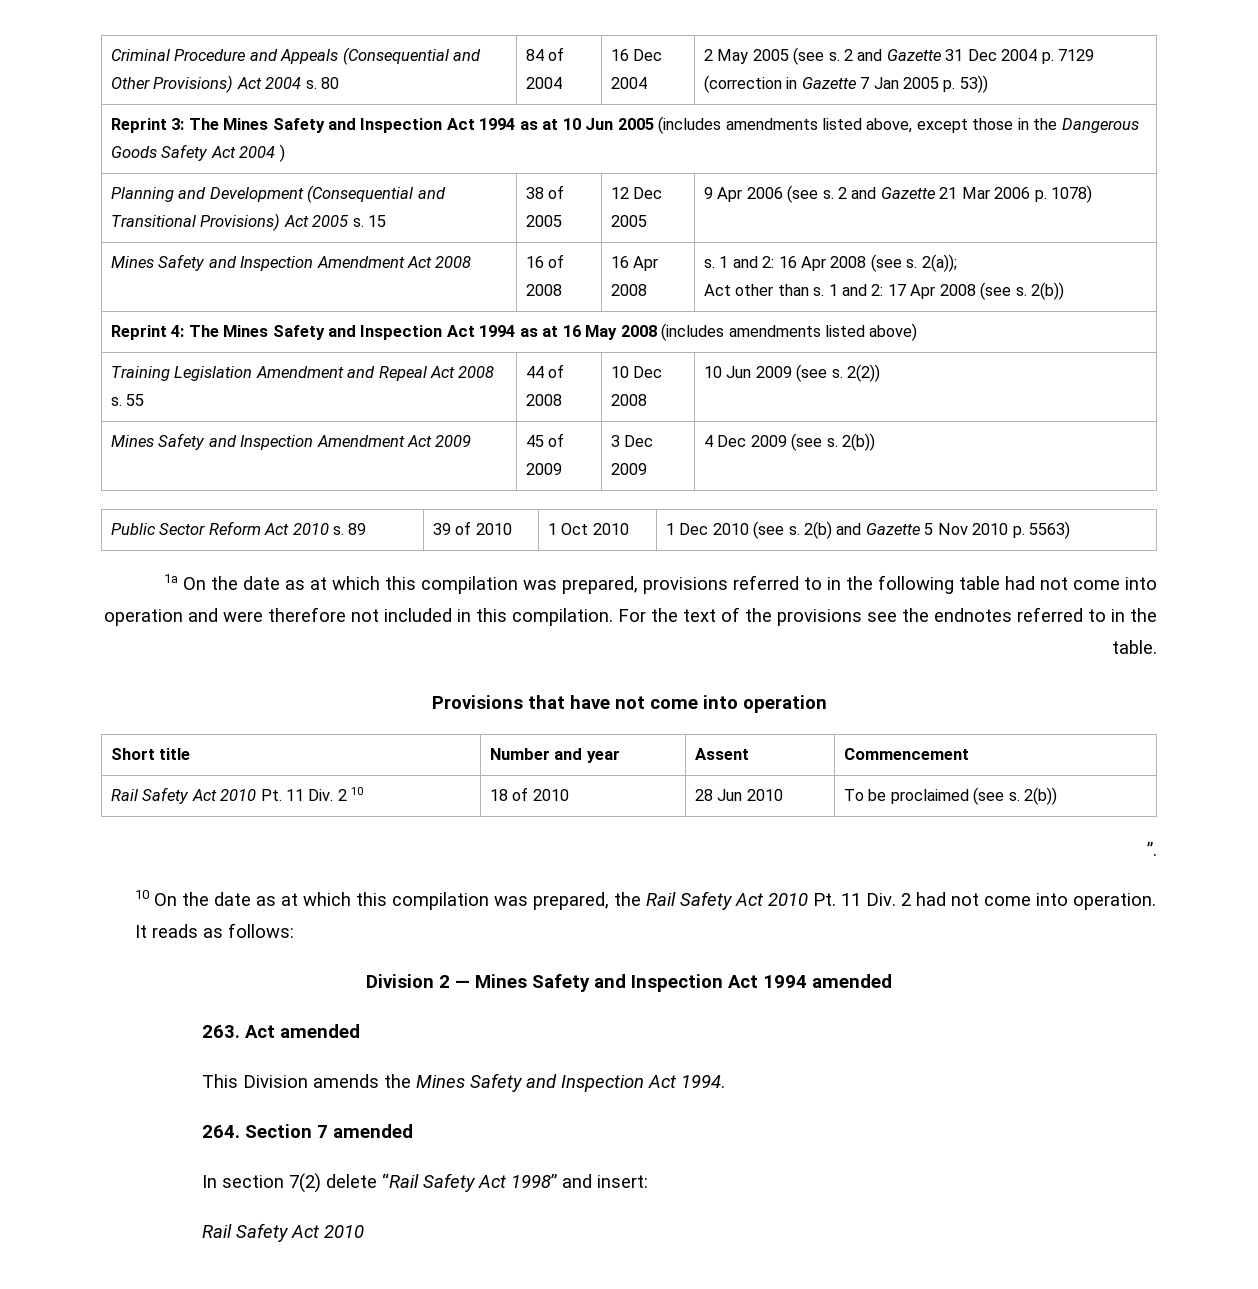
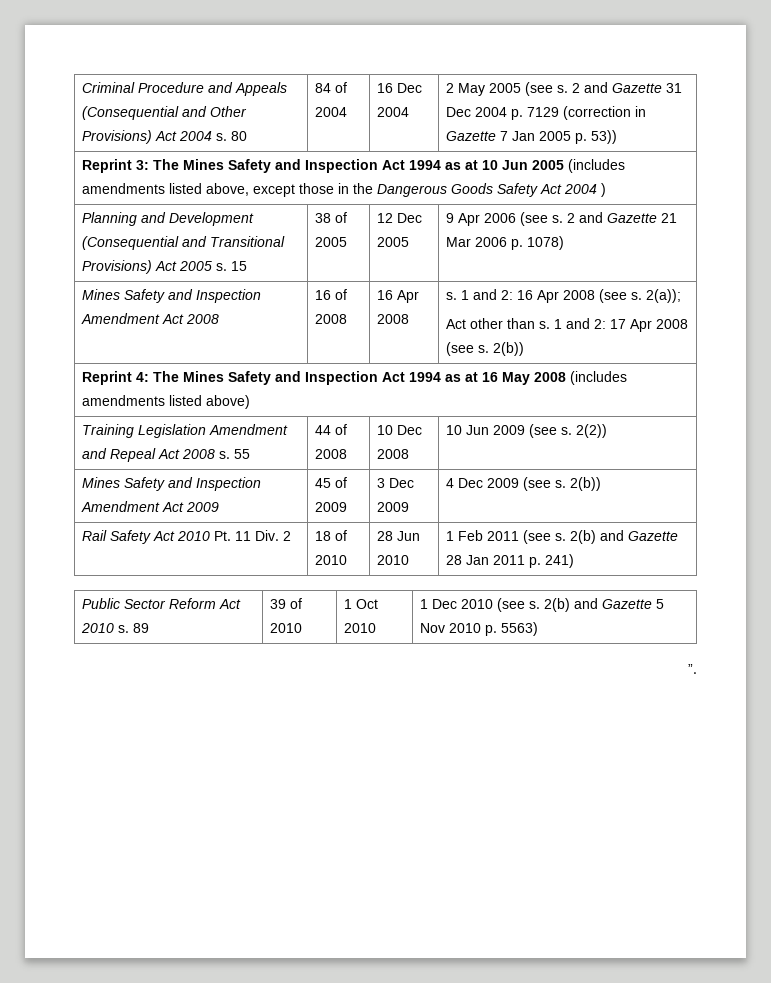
+ Rail Safety Act 2010 Pt. 11 Div. 2 | 18 of 2010 | 28 Jun 2010 | 1 Feb 2011 (see s. 2(b) and Gazette 28 Jan 2011 p. 241)
- 1a On the date as at which this compilation was prepared, provisions referred to in the following table had not come into operation and were therefore not included in this compilation. For the text of the provisions see the endnotes referred to in the table.
- Provisions that have not come into operation
- Short title | Number and year | Assent | Commencement
- Rail Safety Act 2010 Pt. 11 Div. 2 10 | 18 of 2010 | 28 Jun 2010 | To be proclaimed (see s. 2(b))
  ”.
- 10 On the date as at which this compilation was prepared, the Rail Safety Act 2010 Pt. 11 Div. 2 had not come into operation. It reads as follows:
- Division 2 — Mines Safety and Inspection Act 1994 amended
- 263. Act amended
- This Division amends the Mines Safety and Inspection Act 1994.
- 264. Section 7 amended
- In section 7(2) delete “Rail Safety Act 1998” and insert:
- Rail Safety Act 2010

